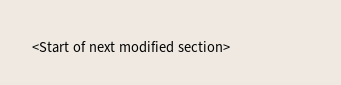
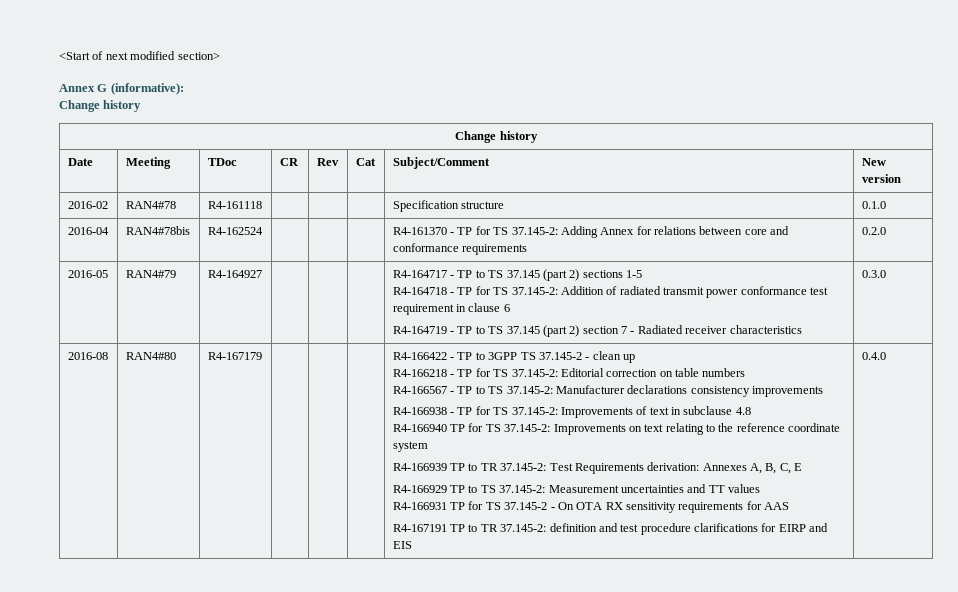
+ Annex G (informative):
+ Change history
+ Change history
+ Date | Meeting | TDoc | CR | Rev | Cat | Subject/Comment | New version
+ 2016-02 | RAN4#78 | R4-161118 | | | | Specification structure | 0.1.0
+ 2016-04 | RAN4#78bis | R4-162524 | | | | R4-161370 - TP for TS 37.145-2: Adding Annex for relations between core and conformance requirements | 0.2.0
+ 2016-05 | RAN4#79 | R4-164927 | | | | R4-164717 - TP to TS 37.145 (part 2) sections 1-5
+ R4-164718 - TP for TS 37.145-2: Addition of radiated transmit power conformance test requirement in clause 6
+ R4-164719 - TP to TS 37.145 (part 2) section 7 - Radiated receiver characteristics | 0.3.0
+ 2016-08 | RAN4#80 | R4-167179 | | | | R4-166422 - TP to 3GPP TS 37.145-2 - clean up
+ R4-166218 - TP for TS 37.145-2: Editorial correction on table numbers
+ R4-166567 - TP to TS 37.145-2: Manufacturer declarations consistency improvements
+ R4-166938 - TP for TS 37.145-2: Improvements of text in subclause 4.8
+ R4-166940 TP for TS 37.145-2: Improvements on text relating to the reference coordinate system
+ R4-166939 TP to TR 37.145-2: Test Requirements derivation: Annexes A, B, C, E
+ R4-166929 TP to TS 37.145-2: Measurement uncertainties and TT values
+ R4-166931 TP for TS 37.145-2 - On OTA RX sensitivity requirements for AAS
+ R4-167191 TP to TR 37.145-2: definition and test procedure clarifications for EIRP and EIS | 0.4.0

